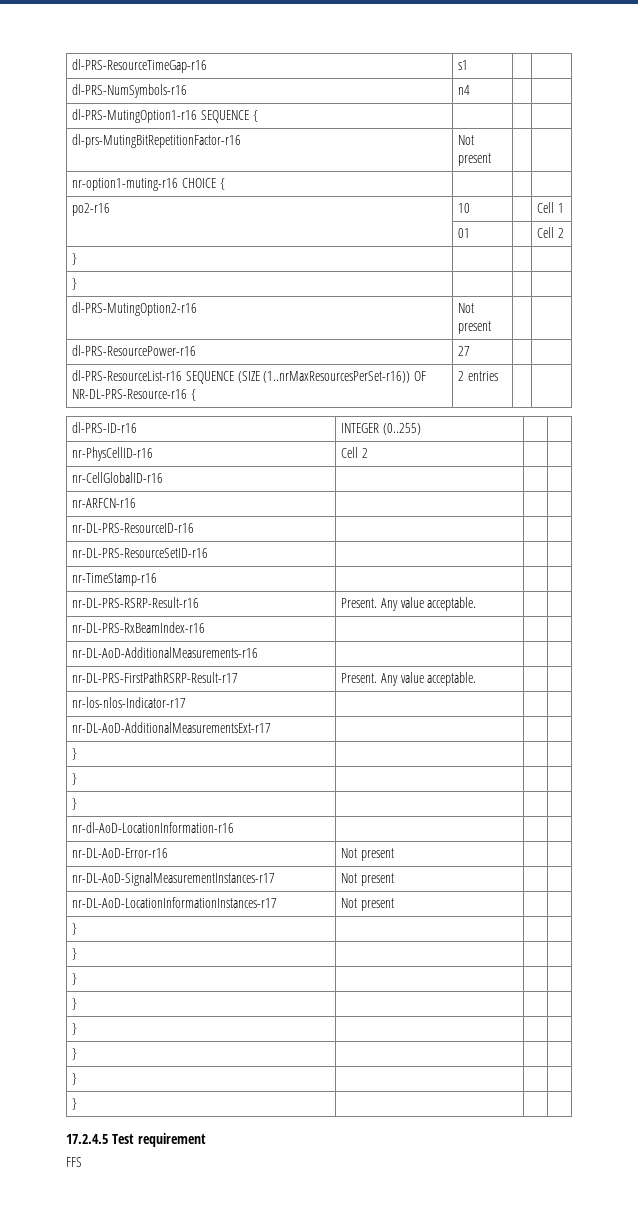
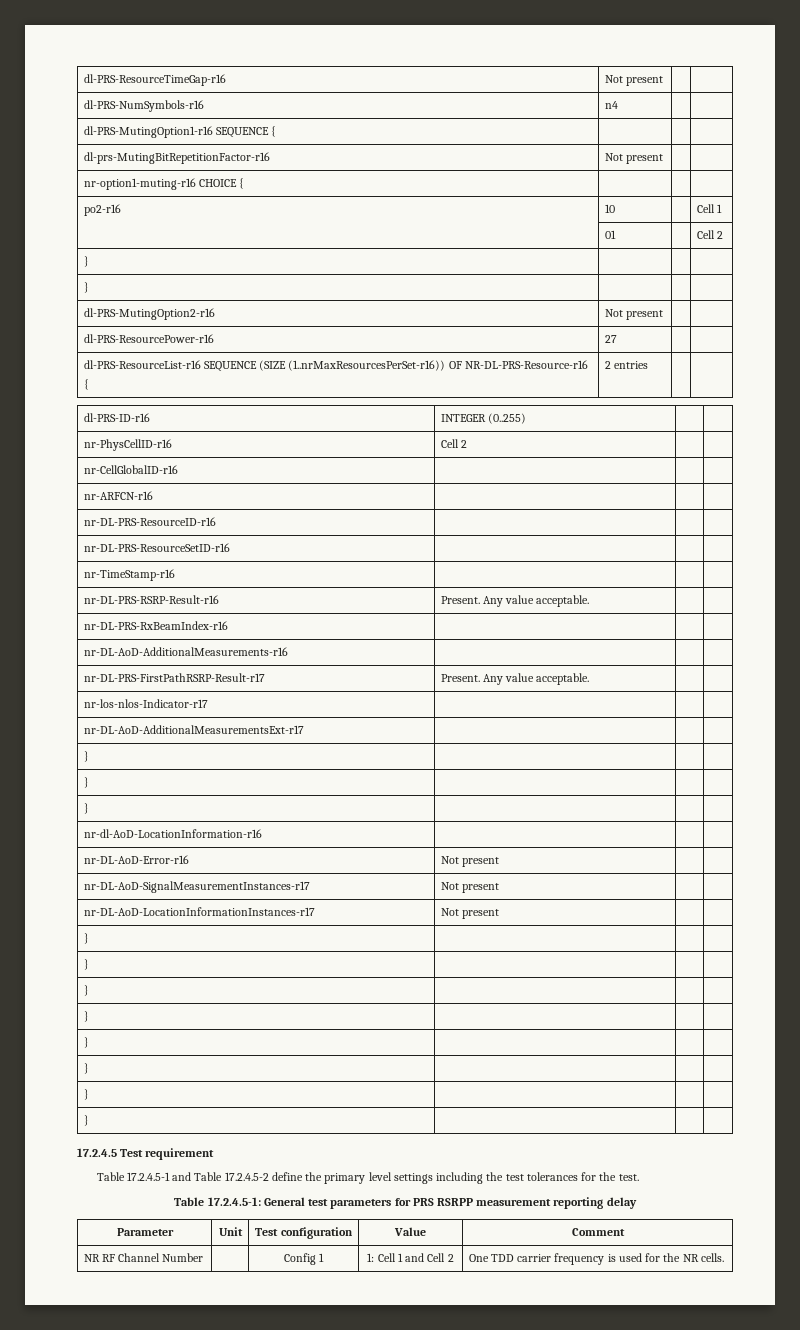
- dl-PRS-ResourceTimeGap-r16 | s1 | |
+ dl-PRS-ResourceTimeGap-r16 | Not present | |
- FFS
+ Table 17.2.4.5-1 and Table 17.2.4.5-2 define the primary level settings including the test tolerances for the test.
+ Table 17.2.4.5-1: General test parameters for PRS RSRPP measurement reporting delay
+ Parameter | Unit | Test configuration | Value | Comment
+ NR RF Channel Number | | Config 1 | 1: Cell 1 and Cell 2 | One TDD carrier frequency is used for the NR cells.

